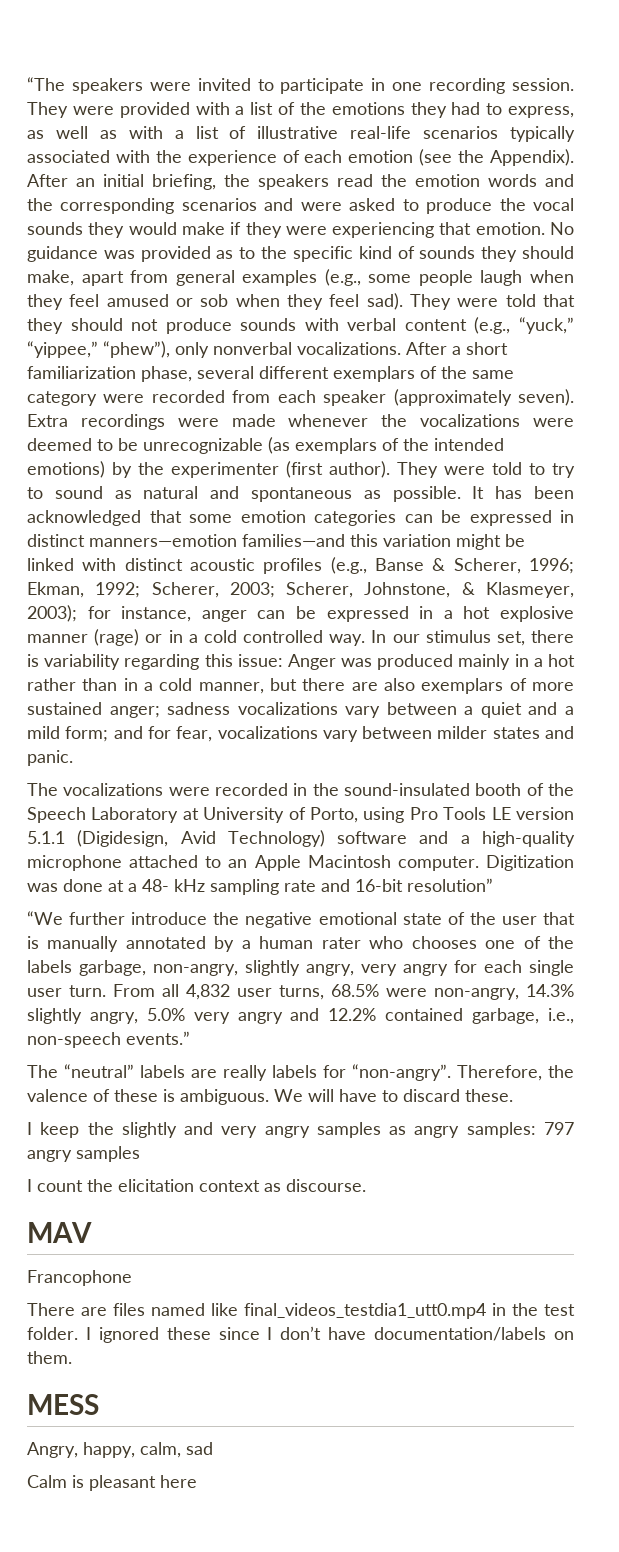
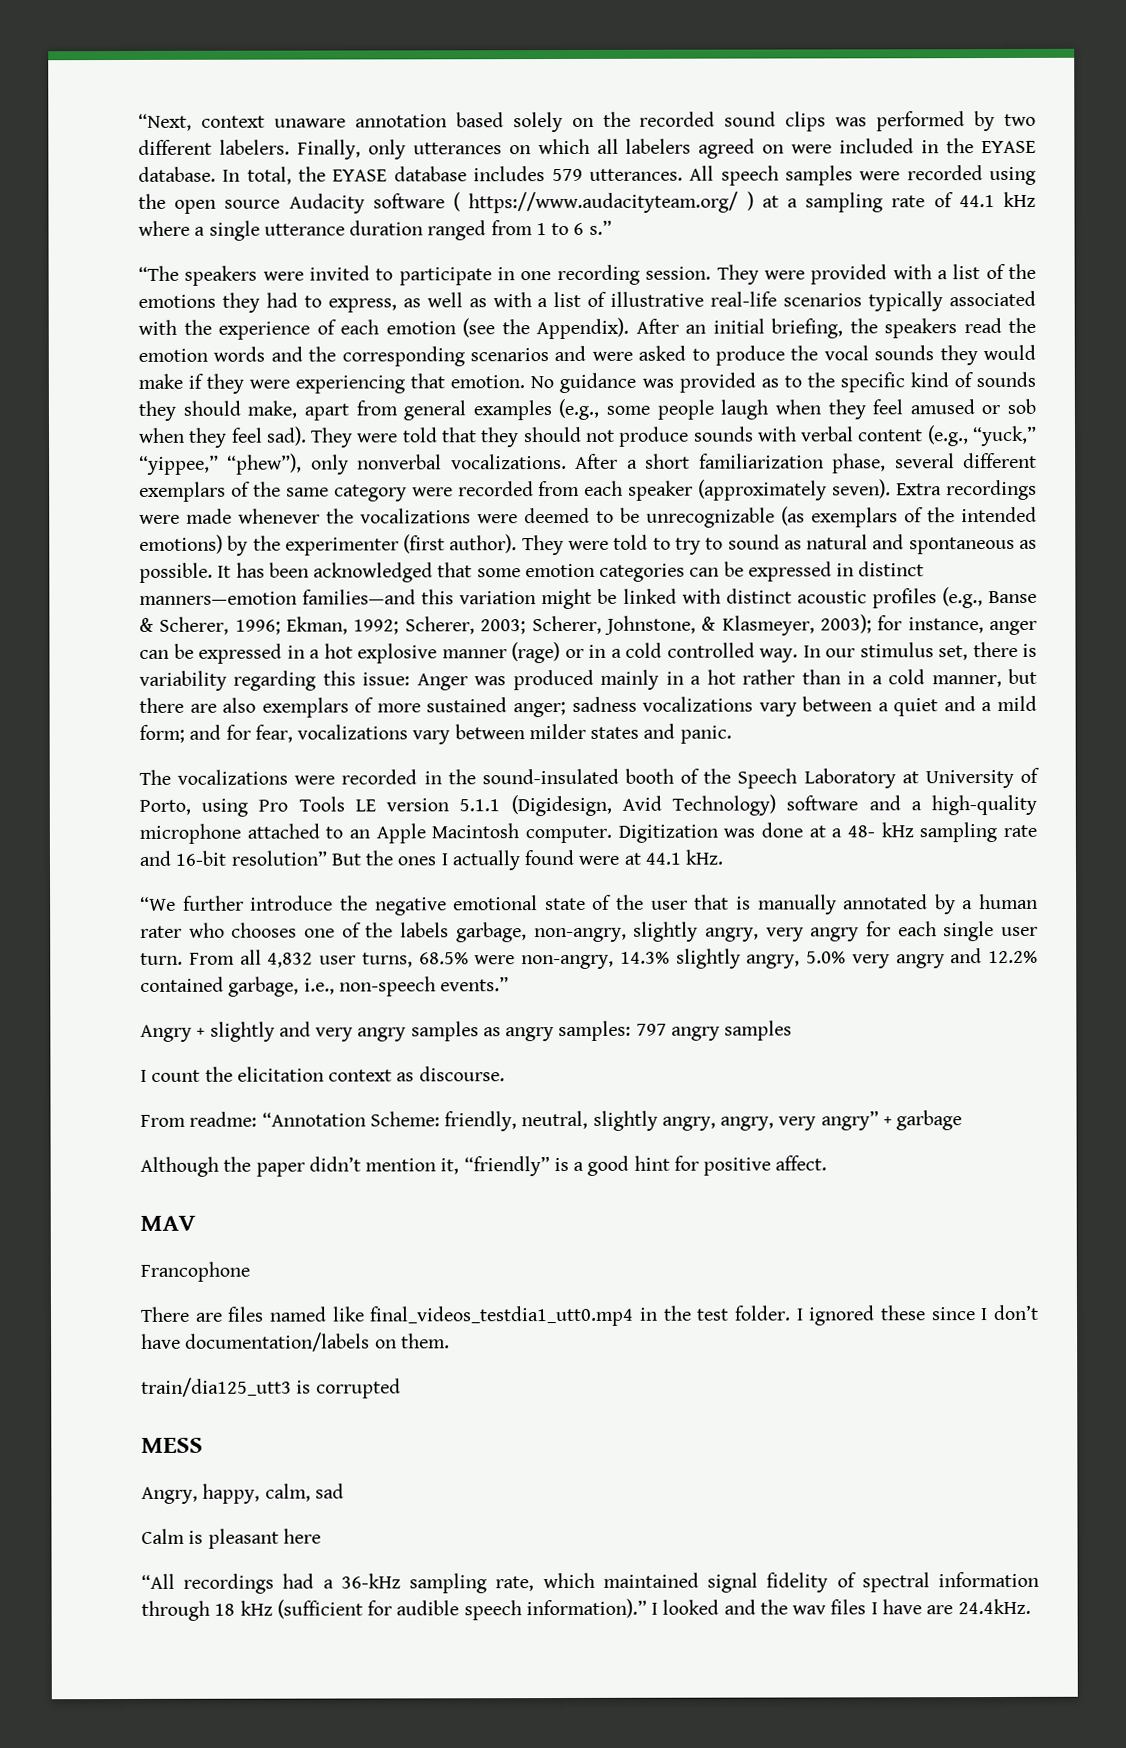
+ “Next, context unaware annotation based solely on the recorded sound clips was performed by two different labelers. Finally, only utterances on which all labelers agreed on were included in the EYASE database. In total, the EYASE database includes 579 utterances. All speech samples were recorded using the open source Audacity software ( https://www.audacityteam.org/ ) at a sampling rate of 44.1 kHz where a single utterance duration ranged from 1 to 6 s.”
- Digitization was done at a 48- kHz sampling rate and 16-bit resolution”
+ Digitization was done at a 48- kHz sampling rate and 16-bit resolution” But the ones I actually found were at 44.1 kHz.
- The “neutral” labels are really labels for “non-angry”. Therefore, the valence of these is ambiguous. We will have to discard these.
- I keep the slightly and very angry samples as angry samples: 797 angry samples
+ Angry + slightly and very angry samples as angry samples: 797 angry samples
+ From readme: “Annotation Scheme: friendly, neutral, slightly angry, angry, very angry” + garbage
+ Although the paper didn’t mention it, “friendly” is a good hint for positive affect.
+ train/dia125_utt3 is corrupted
+ “All recordings had a 36-kHz sampling rate, which maintained signal fidelity of spectral information through 18 kHz (sufficient for audible speech information).” I looked and the wav files I have are 24.4kHz.

